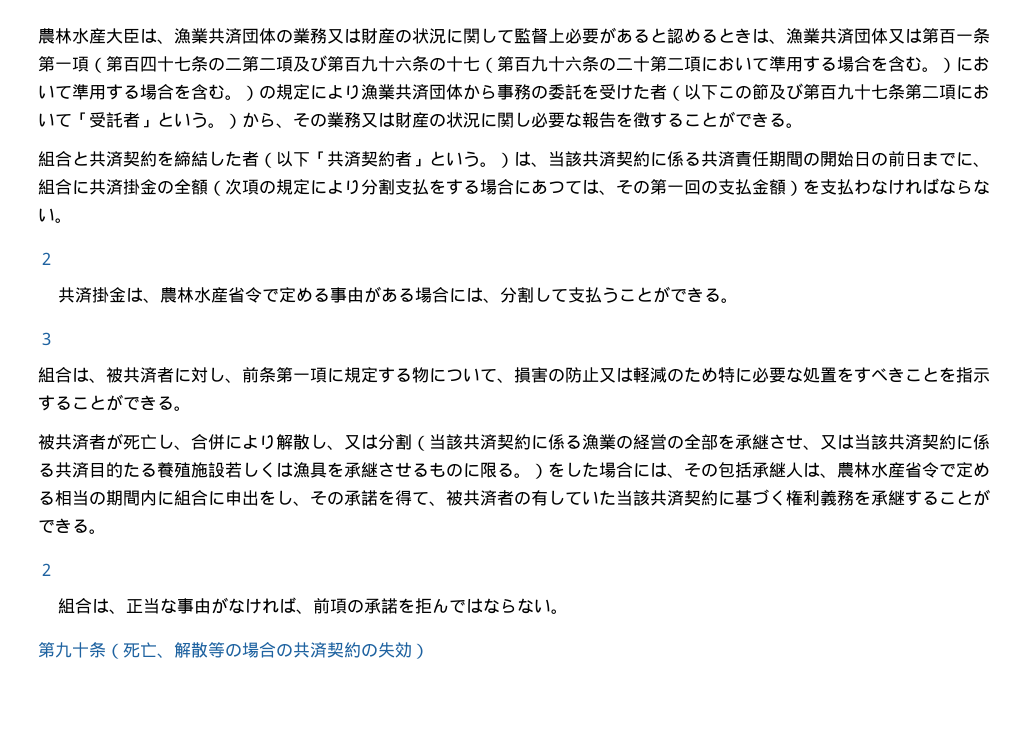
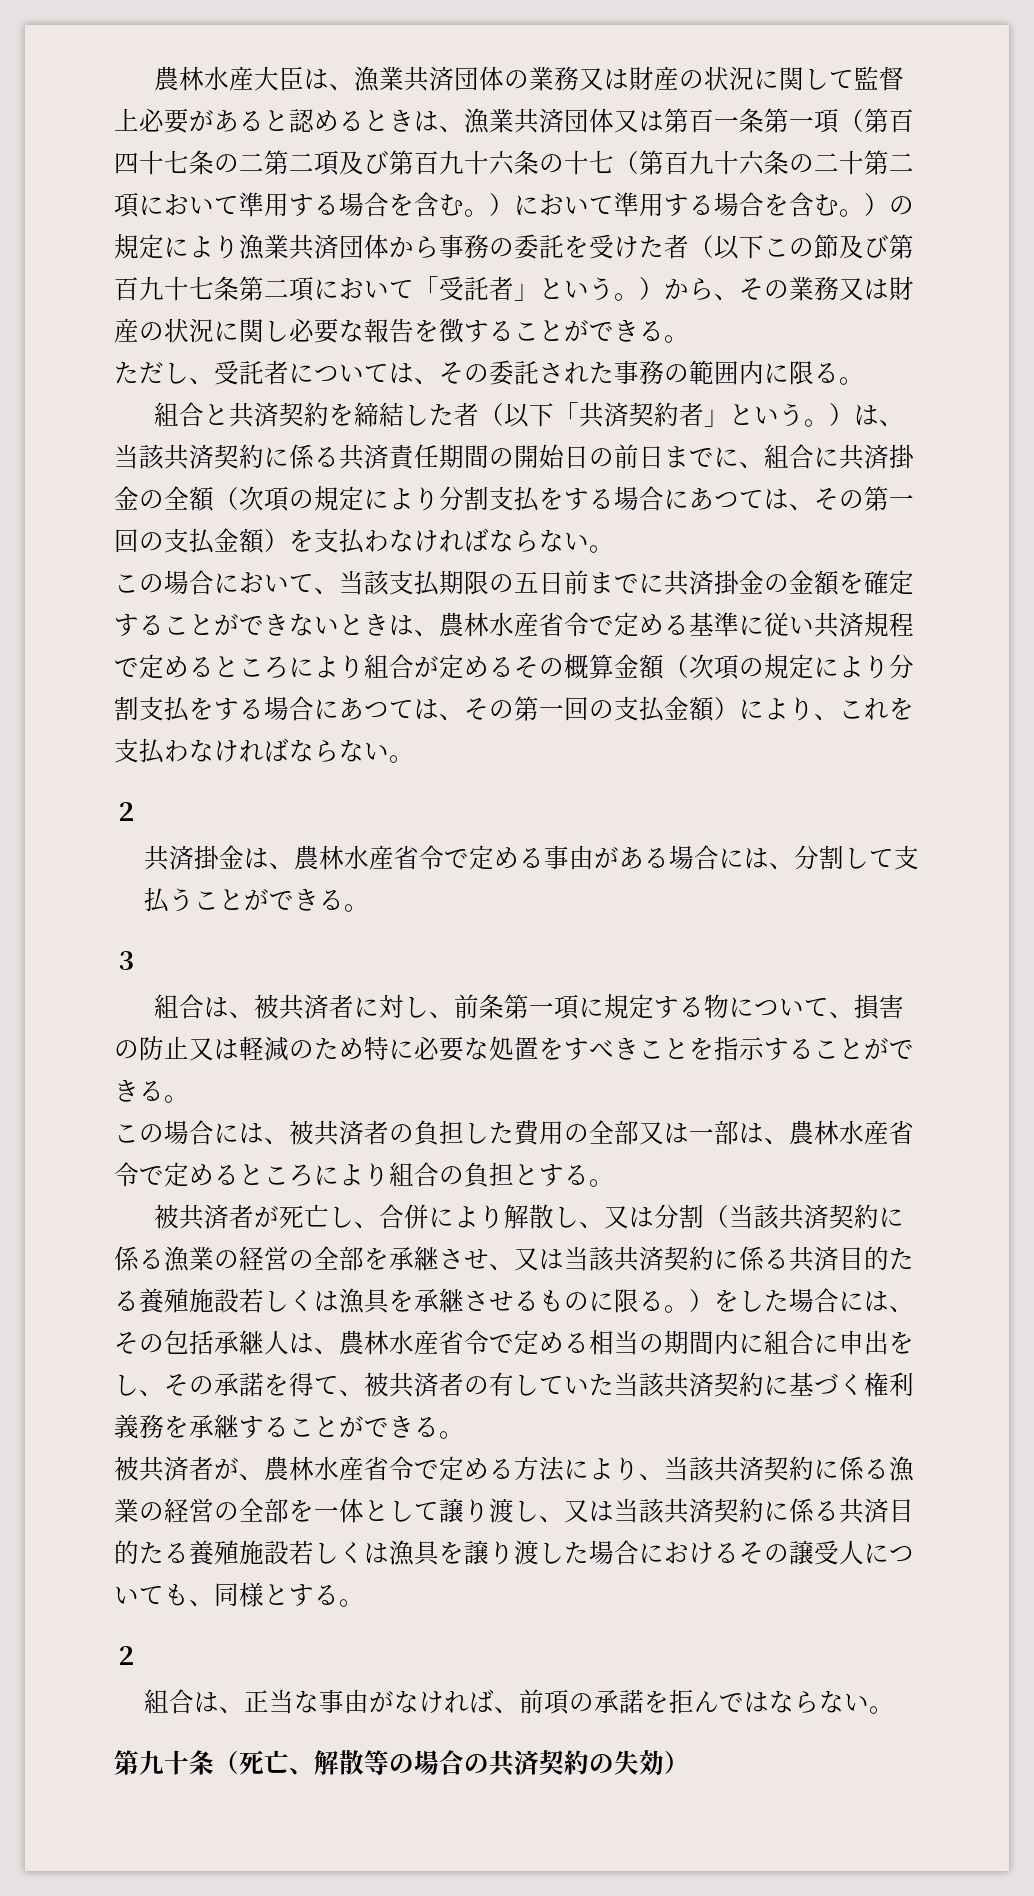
+ ただし、受託者については、その委託された事務の範囲内に限る。
+ この場合において、当該支払期限の五日前までに共済掛金の金額を確定することができないときは、農林水産省令で定める基準に従い共済規程で定めるところにより組合が定めるその概算金額（次項の規定により分割支払をする場合にあつては、その第一回の支払金額）により、これを支払わなければならない。
+ この場合には、被共済者の負担した費用の全部又は一部は、農林水産省令で定めるところにより組合の負担とする。
+ 被共済者が、農林水産省令で定める方法により、当該共済契約に係る漁業の経営の全部を一体として譲り渡し、又は当該共済契約に係る共済目的たる養殖施設若しくは漁具を譲り渡した場合におけるその譲受人についても、同様とする。

